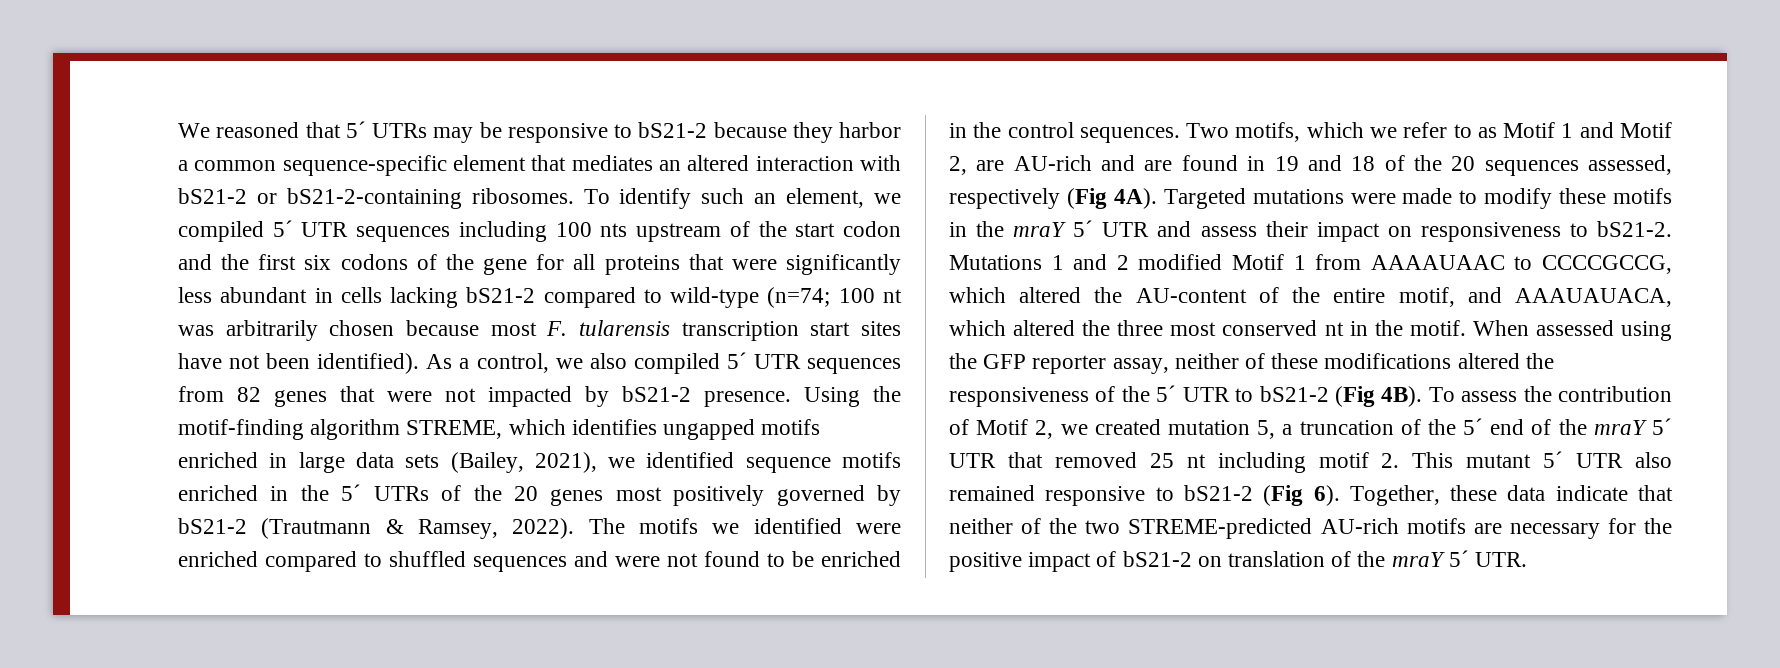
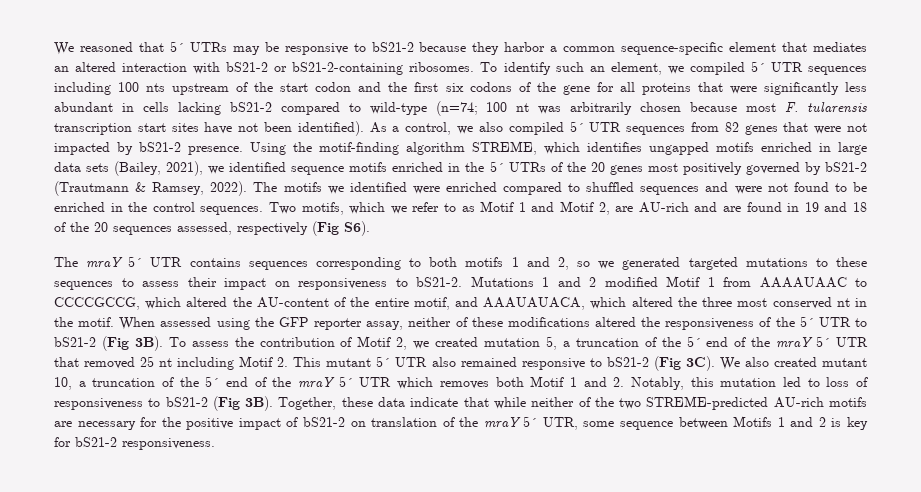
- Two motifs, which we refer to as Motif 1 and Motif 2, are AU-rich and are found in 19 and 18 of the 20 sequences assessed, respectively (Fig 4A). Targeted mutations were made to modify these motifs in the mraY 5´ UTR and assess their impact on responsiveness to bS21-2.
+ Two motifs, which we refer to as Motif 1 and Motif 2, are AU-rich and are found in 19 and 18 of the 20 sequences assessed, respectively (Fig S6).
+ The mraY 5´ UTR contains sequences corresponding to both motifs 1 and 2, so we generated targeted mutations to these sequences to assess their impact on responsiveness to bS21-2.
- When assessed using the GFP reporter assay, neither of these modifications altered the responsiveness of the 5´ UTR to bS21-2 (Fig 4B).
+ When assessed using the GFP reporter assay, neither of these modifications altered the responsiveness of the 5´ UTR to bS21-2 (Fig 3B).
- To assess the contribution of Motif 2, we created mutation 5, a truncation of the 5´ end of the mraY 5´ UTR that removed 25 nt including motif 2. This mutant 5´ UTR also remained responsive to bS21-2 (Fig 6).
+ To assess the contribution of Motif 2, we created mutation 5, a truncation of the 5´ end of the mraY 5´ UTR that removed 25 nt including Motif 2. This mutant 5´ UTR also remained responsive to bS21-2 (Fig 3C). We also created mutant 10, a truncation of the 5´ end of the mraY 5´ UTR which removes both Motif 1 and 2. Notably, this mutation led to loss of responsiveness to bS21-2 (Fig 3B).
- Together, these data indicate that neither of the two STREME-predicted AU-rich motifs are necessary for the positive impact of bS21-2 on translation of the mraY 5´ UTR.
+ Together, these data indicate that while neither of the two STREME-predicted AU-rich motifs are necessary for the positive impact of bS21-2 on translation of the mraY 5´ UTR, some sequence between Motifs 1 and 2 is key for bS21-2 responsiveness.

